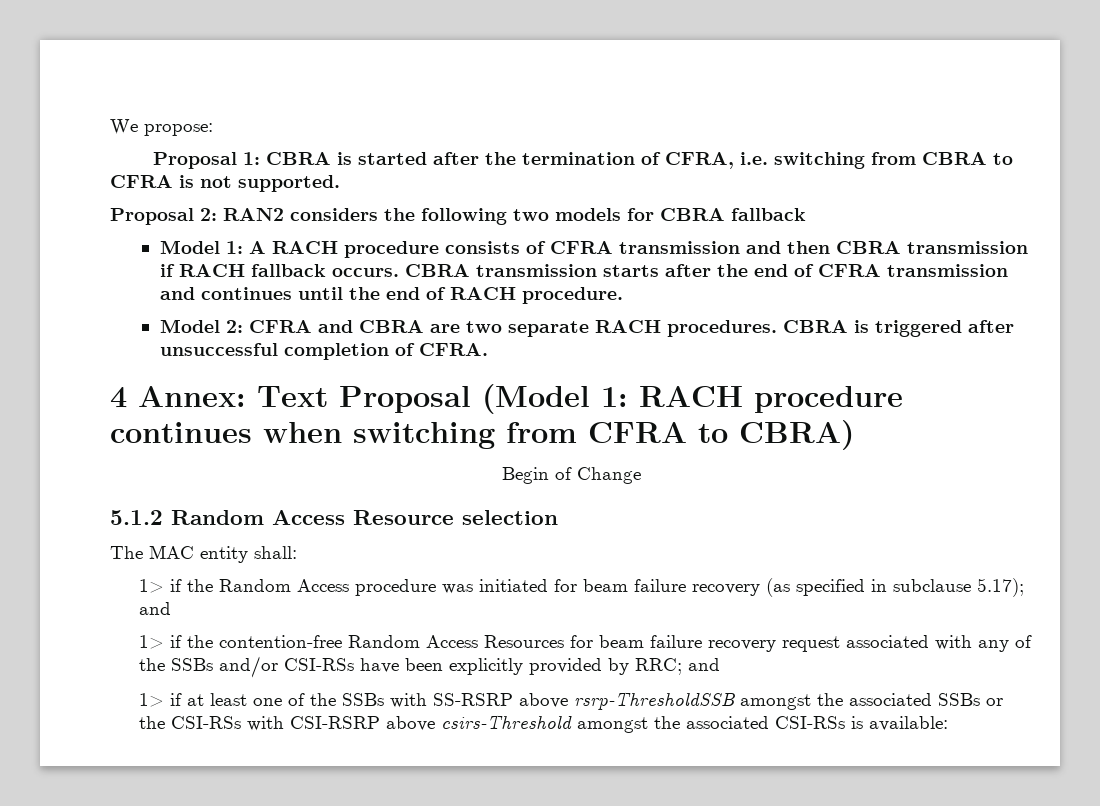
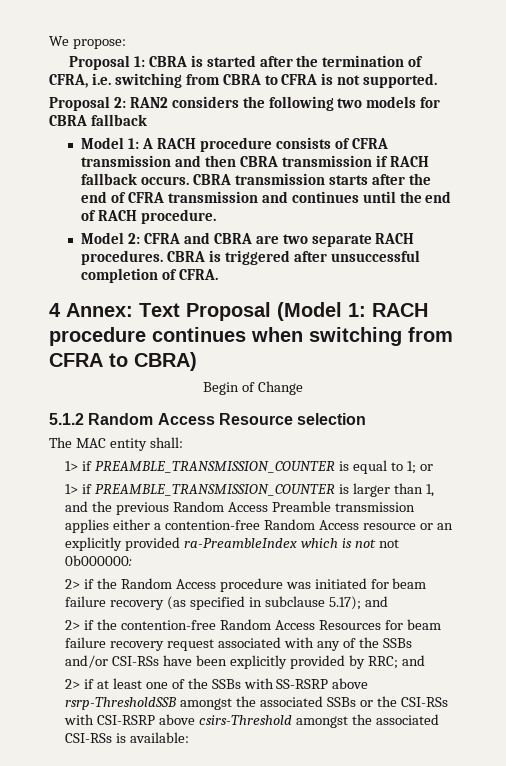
- 1> if the Random Access procedure was initiated for beam failure recovery (as specified in subclause 5.17); and
+ 1> if PREAMBLE_TRANSMISSION_COUNTER is equal to 1; or
+ 1> if PREAMBLE_TRANSMISSION_COUNTER is larger than 1, and the previous Random Access Preamble transmission applies either a contention-free Random Access resource or an explicitly provided ra-PreambleIndex which is not not 0b000000:
+ 2> if the Random Access procedure was initiated for beam failure recovery (as specified in subclause 5.17); and
- 1> if the contention-free Random Access Resources for beam failure recovery request associated with any of the SSBs and/or CSI-RSs have been explicitly provided by RRC; and
+ 2> if the contention-free Random Access Resources for beam failure recovery request associated with any of the SSBs and/or CSI-RSs have been explicitly provided by RRC; and
- 1> if at least one of the SSBs with SS-RSRP above rsrp-ThresholdSSB amongst the associated SSBs or the CSI-RSs with CSI-RSRP above csirs-Threshold amongst the associated CSI-RSs is available:
+ 2> if at least one of the SSBs with SS-RSRP above rsrp-ThresholdSSB amongst the associated SSBs or the CSI-RSs with CSI-RSRP above csirs-Threshold amongst the associated CSI-RSs is available:

